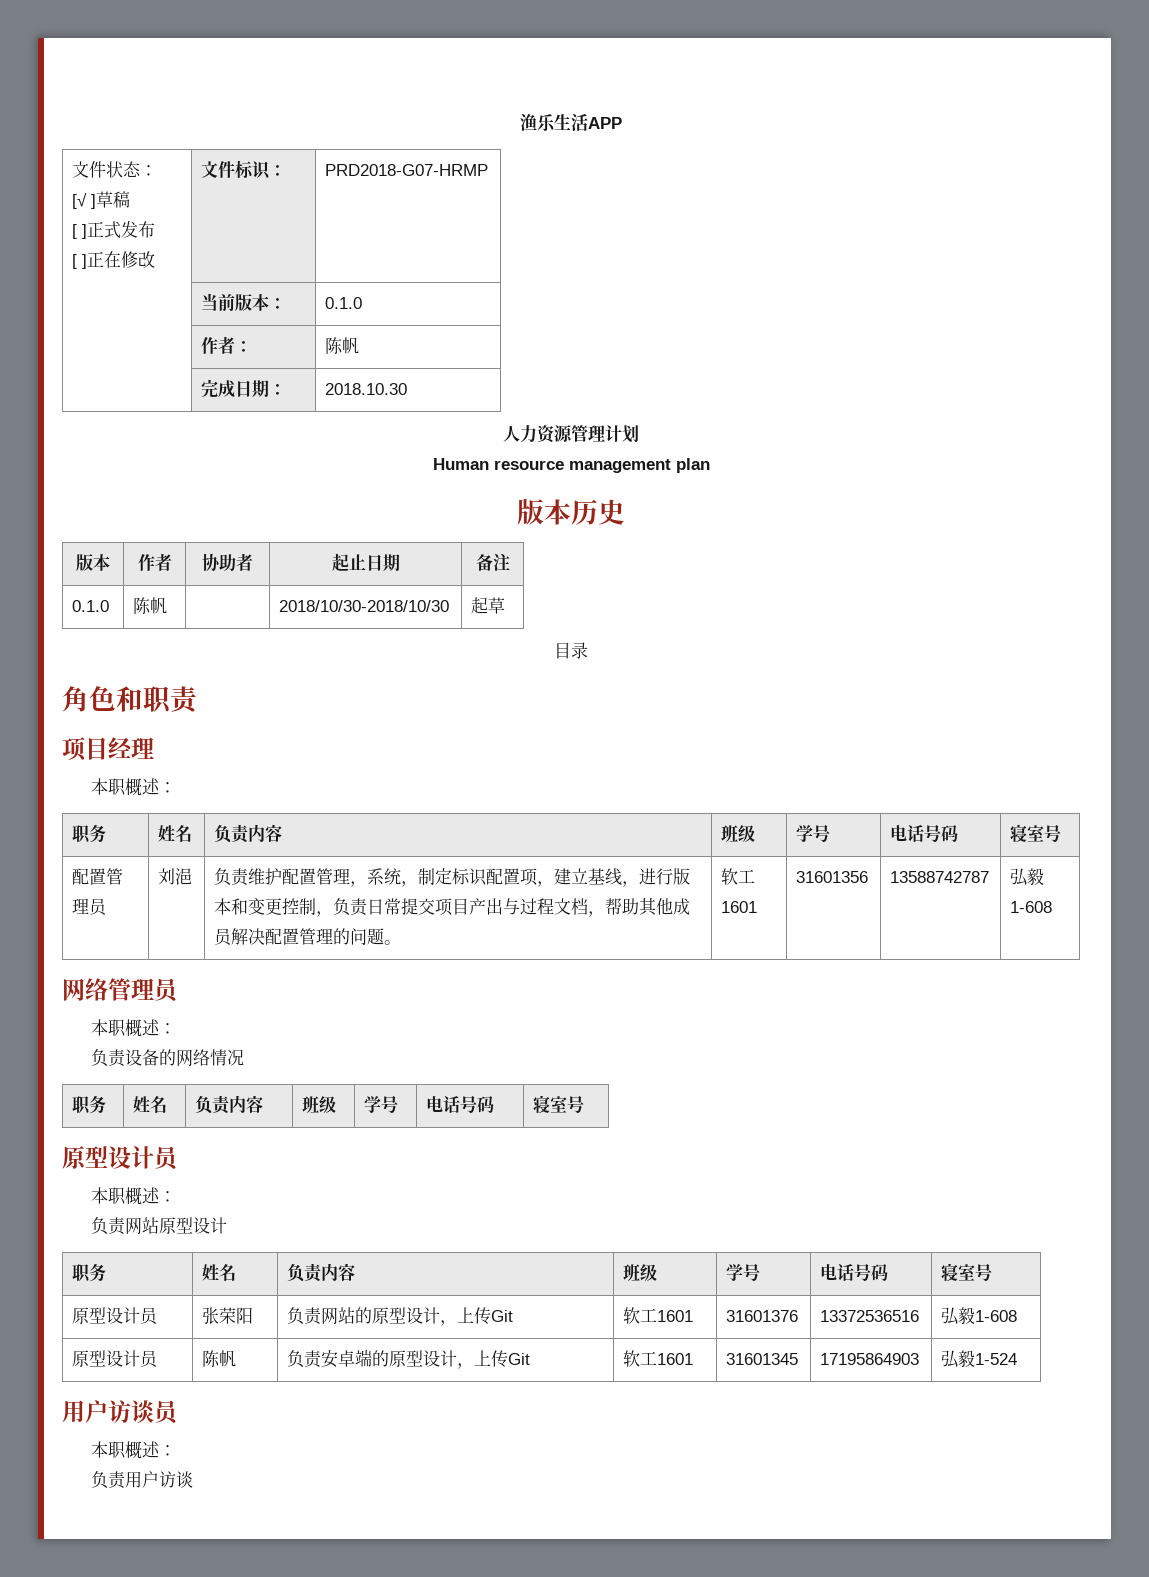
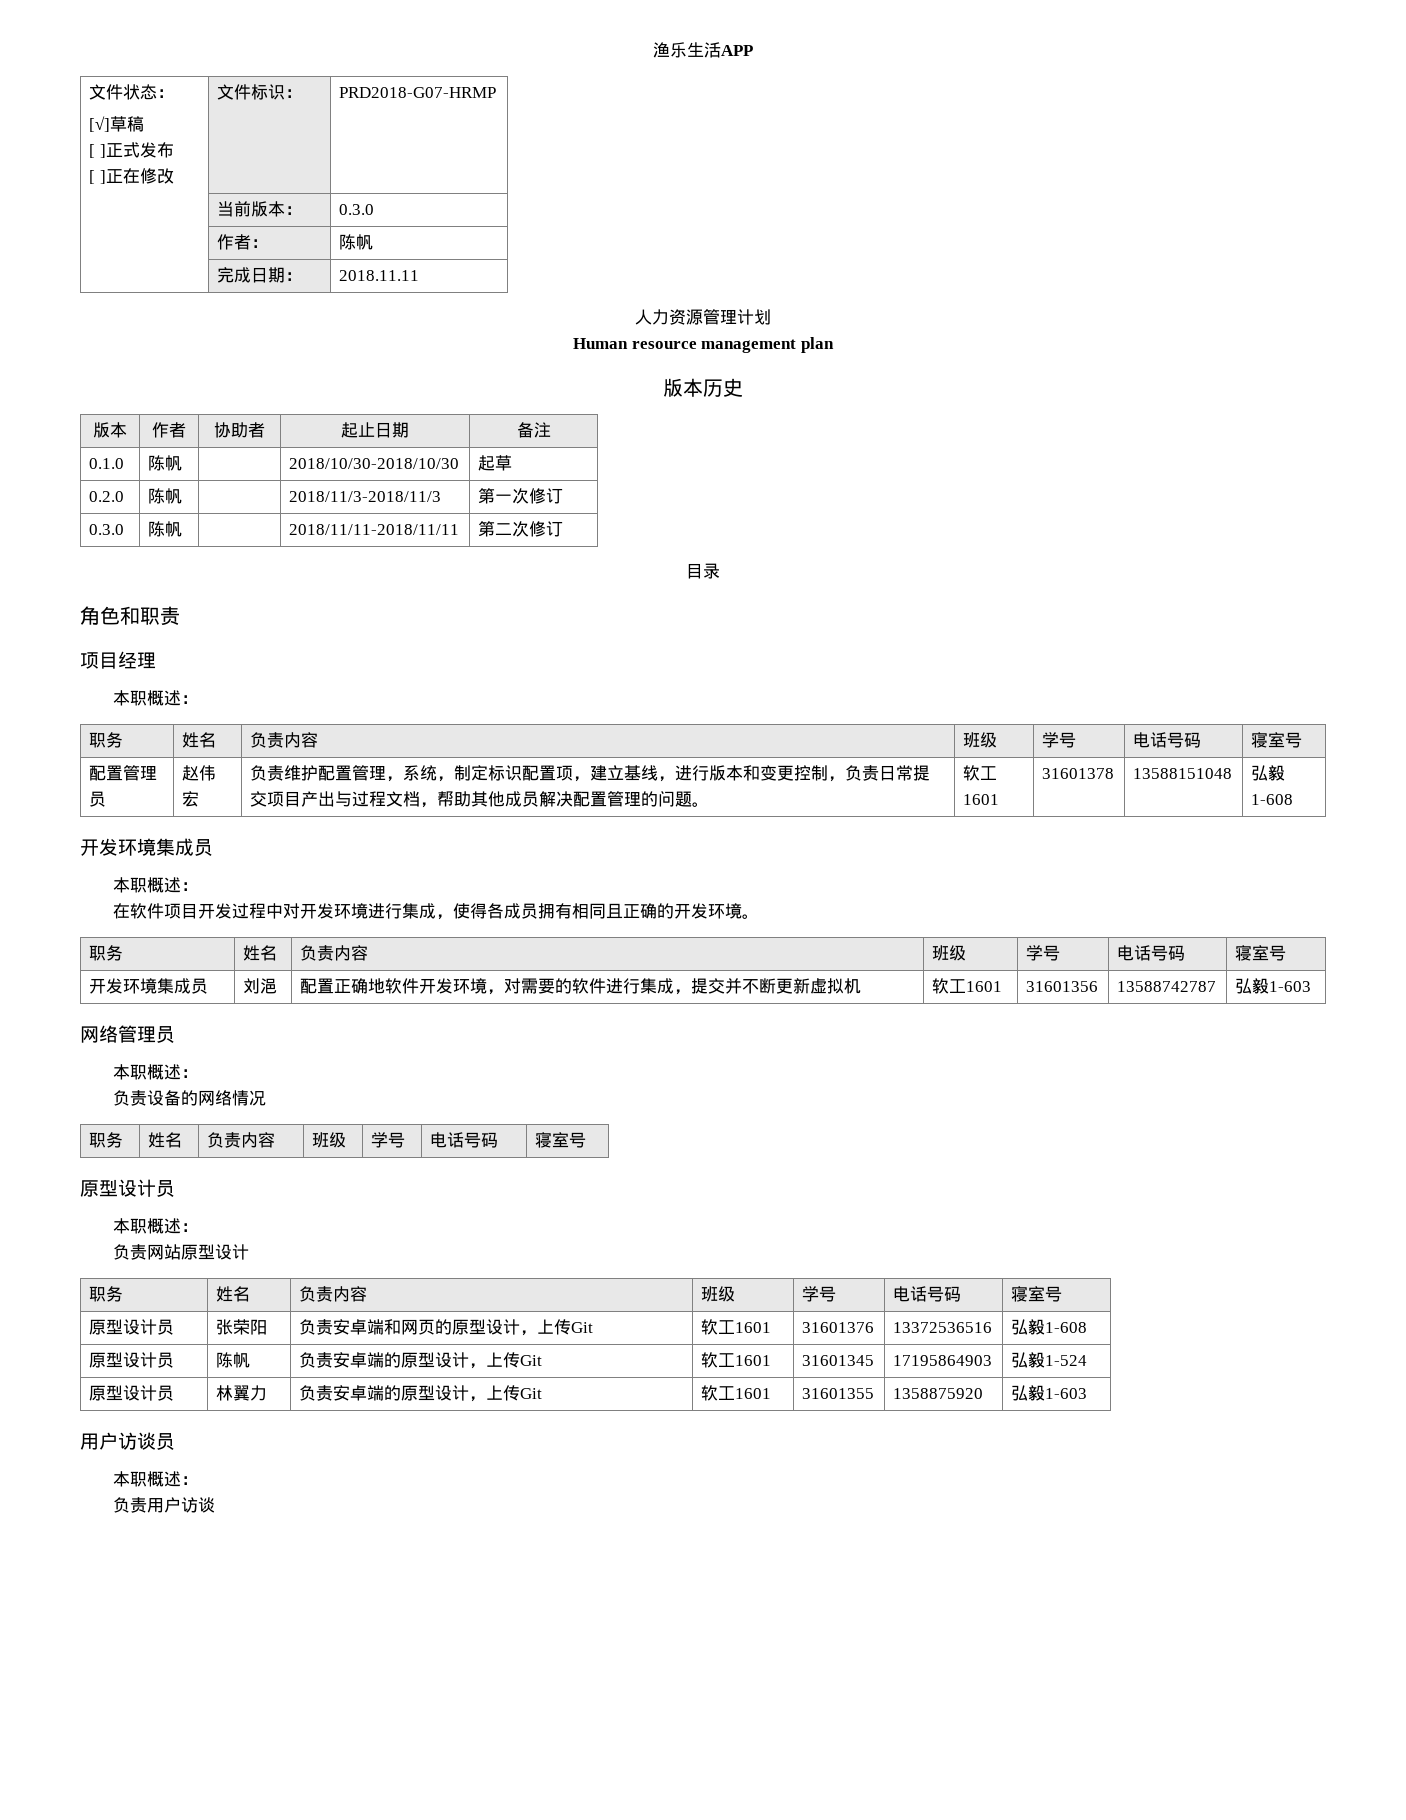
  文件状态：
- [√ ]草稿
+ [√]草稿
- | 当前版本： | 0.1.0
+ | 当前版本： | 0.3.0
- | 完成日期： | 2018.10.30
+ | 完成日期： | 2018.11.11
+ 0.2.0 | 陈帆 | | 2018/11/3-2018/11/3 | 第一次修订
+ 0.3.0 | 陈帆 | | 2018/11/11-2018/11/11 | 第二次修订
- 刘浥
+ 赵伟宏
- 31601356 | 13588742787 | 弘毅1-608
+ 31601378 | 13588151048 | 弘毅1-608
+ 开发环境集成员
+ 本职概述：
+ 在软件项目开发过程中对开发环境进行集成，使得各成员拥有相同且正确的开发环境。
+ 职务 | 姓名 | 负责内容 | 班级 | 学号 | 电话号码 | 寝室号
+ 开发环境集成员 | 刘浥 | 配置正确地软件开发环境，对需要的软件进行集成，提交并不断更新虚拟机 | 软工1601 | 31601356 | 13588742787 | 弘毅1-603
- 原型设计员 | 张荣阳 | 负责网站的原型设计，上传Git | 软工1601 | 31601376 | 13372536516 | 弘毅1-608
+ 原型设计员 | 张荣阳 | 负责安卓端和网页的原型设计，上传Git | 软工1601 | 31601376 | 13372536516 | 弘毅1-608
+ 原型设计员 | 林翼力 | 负责安卓端的原型设计，上传Git | 软工1601 | 31601355 | 1358875920 | 弘毅1-603

